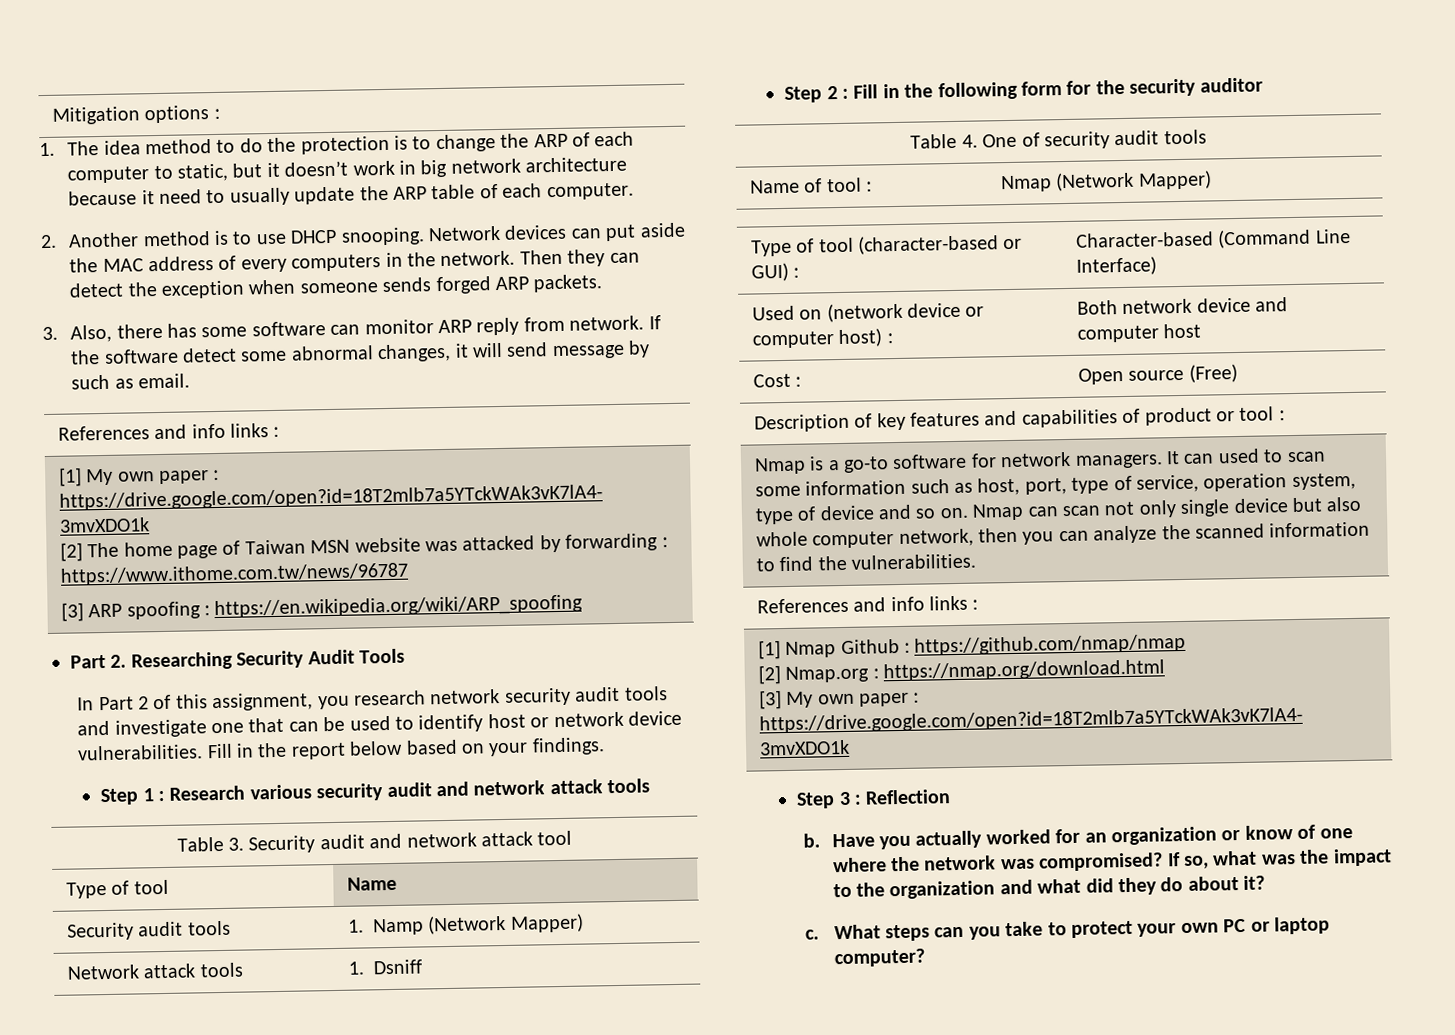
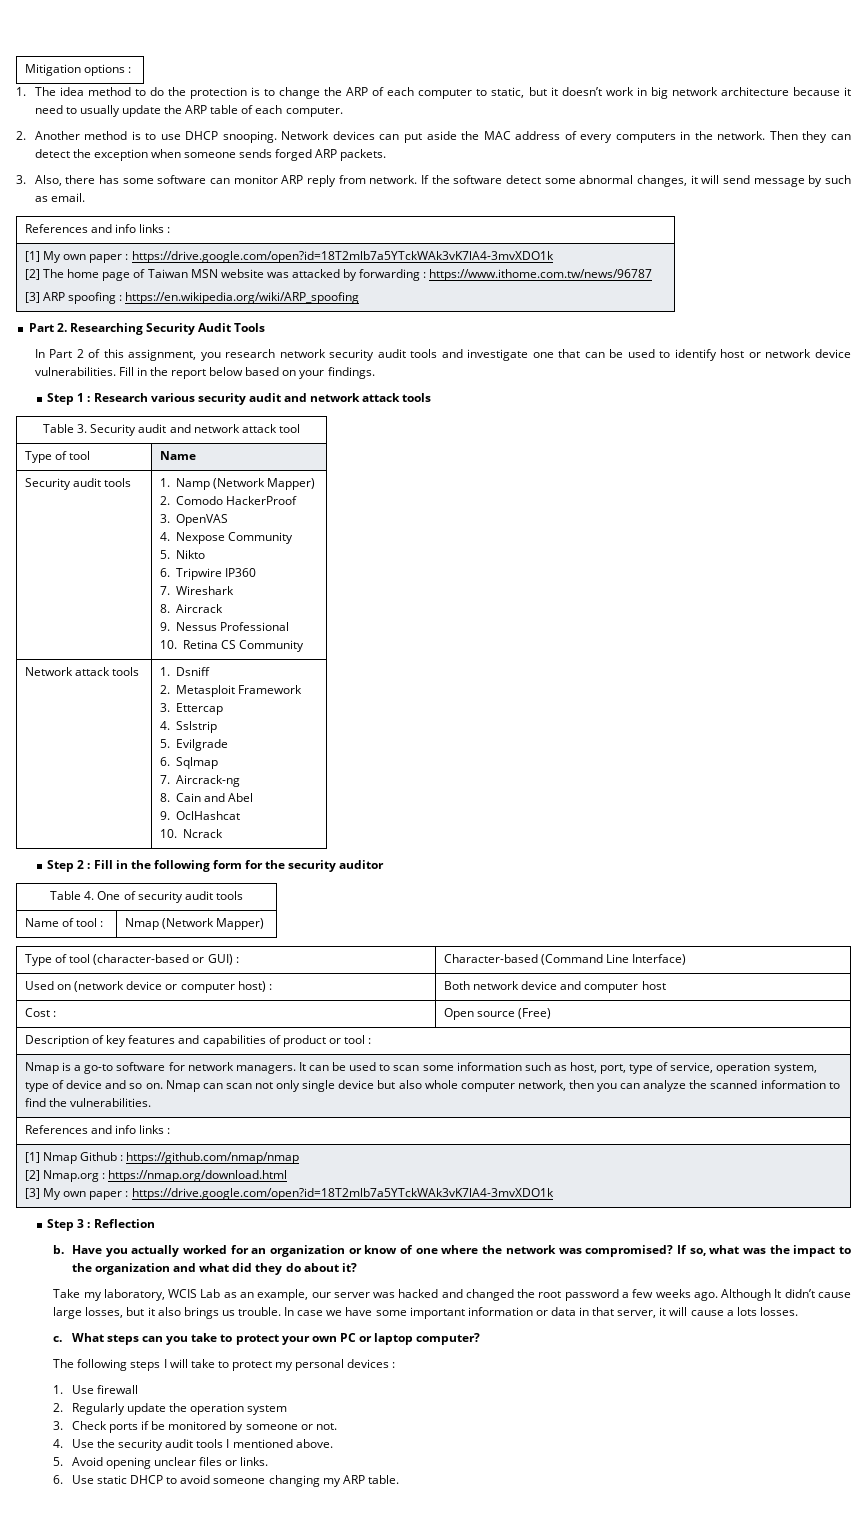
  Security audit tools | 1. Namp (Network Mapper)
+ 2. Comodo HackerProof
+ 3. OpenVAS
+ 4. Nexpose Community
+ 5. Nikto
+ 6. Tripwire IP360
+ 7. Wireshark
+ 8. Aircrack
+ 9. Nessus Professional
+ 10. Retina CS Community
  Network attack tools | 1. Dsniff
+ 2. Metasploit Framework
+ 3. Ettercap
+ 4. Sslstrip
+ 5. Evilgrade
+ 6. Sqlmap
+ 7. Aircrack-ng
+ 8. Cain and Abel
+ 9. OclHashcat
+ 10. Ncrack
- It can used to scan some information such as host, port, type of service, operation system, type of device and so on.
+ It can be used to scan some information such as host, port, type of service, operation system, type of device and so on.
+ Take my laboratory, WCIS Lab as an example, our server was hacked and changed the root password a few weeks ago. Although It didn’t cause large losses, but it also brings us trouble. In case we have some important information or data in that server, it will cause a lots losses.
+ The following steps I will take to protect my personal devices :
+ 1. Use firewall
+ 2. Regularly update the operation system
+ 3. Check ports if be monitored by someone or not.
+ 4. Use the security audit tools I mentioned above.
+ 5. Avoid opening unclear files or links.
+ 6. Use static DHCP to avoid someone changing my ARP table.

